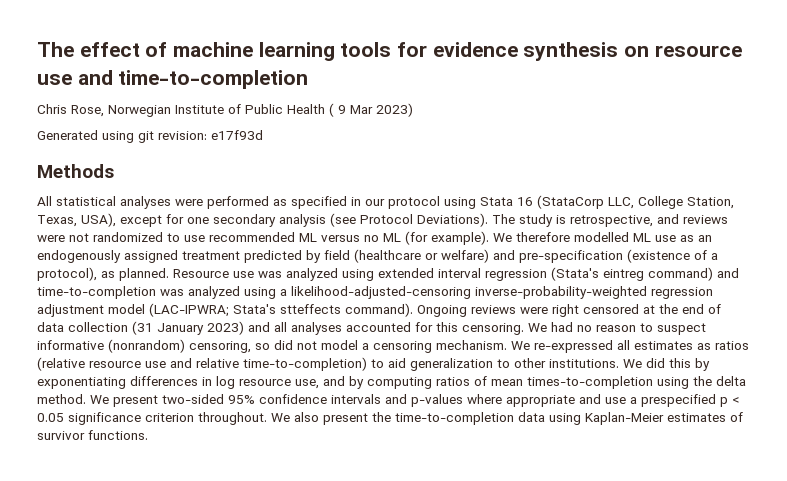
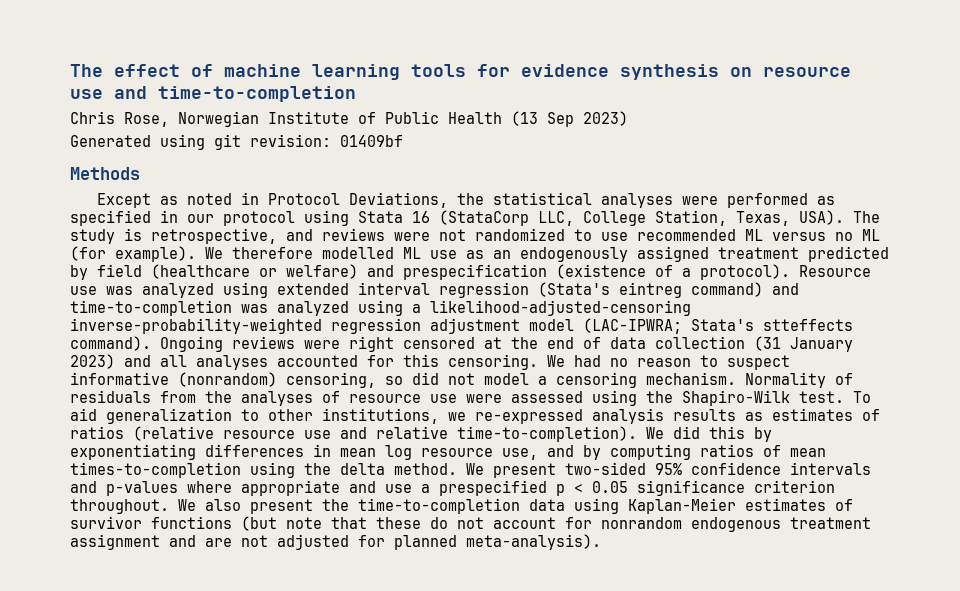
- Chris Rose, Norwegian Institute of Public Health ( 9 Mar 2023)
+ Chris Rose, Norwegian Institute of Public Health (13 Sep 2023)
- Generated using git revision: e17f93d
+ Generated using git revision: 01409bf
- All statistical analyses were performed as specified in our protocol using Stata 16 (StataCorp LLC, College Station, Texas, USA), except for one secondary analysis (see Protocol Deviations).
+ Except as noted in Protocol Deviations, the statistical analyses were performed as specified in our protocol using Stata 16 (StataCorp LLC, College Station, Texas, USA).
- We therefore modelled ML use as an endogenously assigned treatment predicted by field (healthcare or welfare) and pre-specification (existence of a protocol), as planned.
+ We therefore modelled ML use as an endogenously assigned treatment predicted by field (healthcare or welfare) and prespecification (existence of a protocol).
- We re-expressed all estimates as ratios (relative resource use and relative time-to-completion) to aid generalization to other institutions.
+ Normality of residuals from the analyses of resource use were assessed using the Shapiro-Wilk test. To aid generalization to other institutions, we re-expressed analysis results as estimates of ratios (relative resource use and relative time-to-completion).
- We did this by exponentiating differences in log resource use, and by computing ratios of mean times-to-completion using the delta method.
+ We did this by exponentiating differences in mean log resource use, and by computing ratios of mean times-to-completion using the delta method.
- We also present the time-to-completion data using Kaplan-Meier estimates of survivor functions.
+ We also present the time-to-completion data using Kaplan-Meier estimates of survivor functions (but note that these do not account for nonrandom endogenous treatment assignment and are not adjusted for planned meta-analysis).

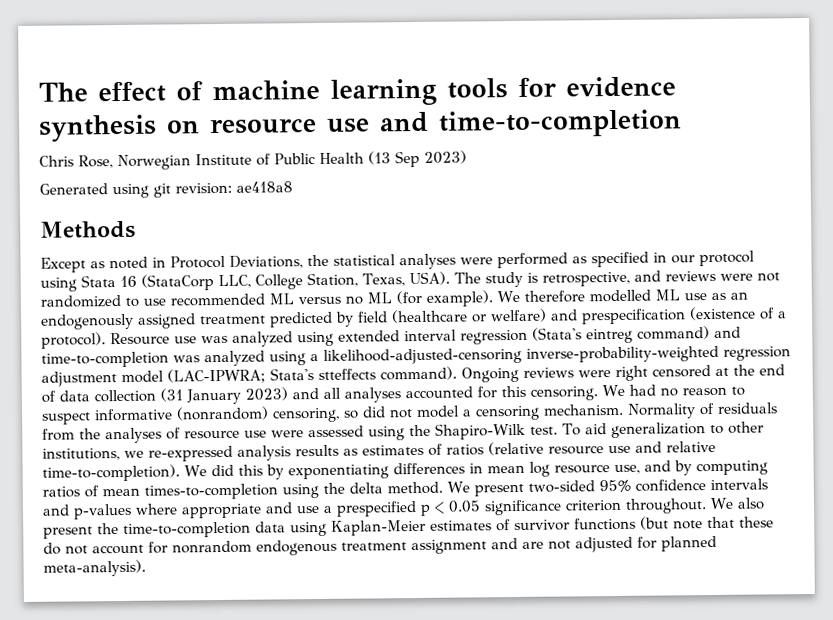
- Generated using git revision: 01409bf
+ Generated using git revision: ae418a8

